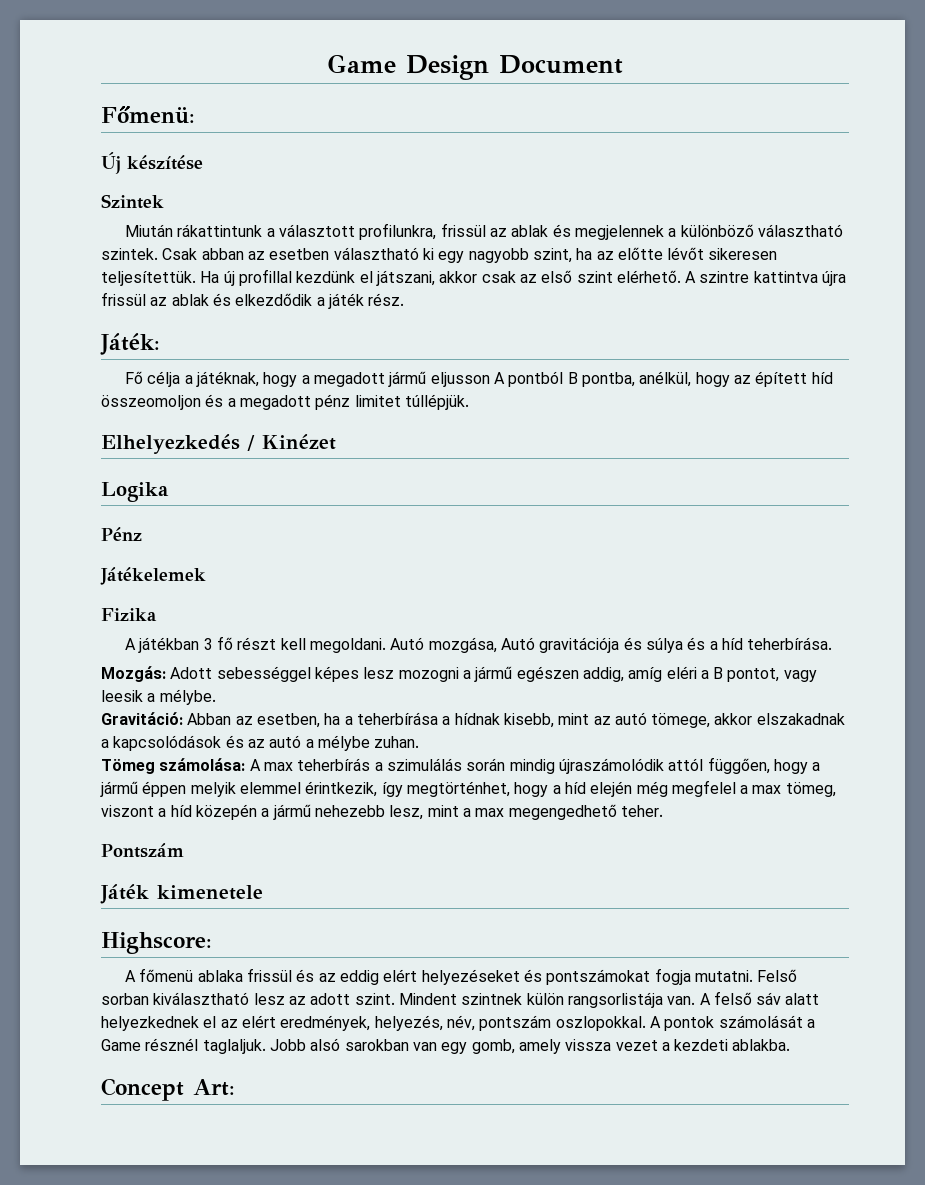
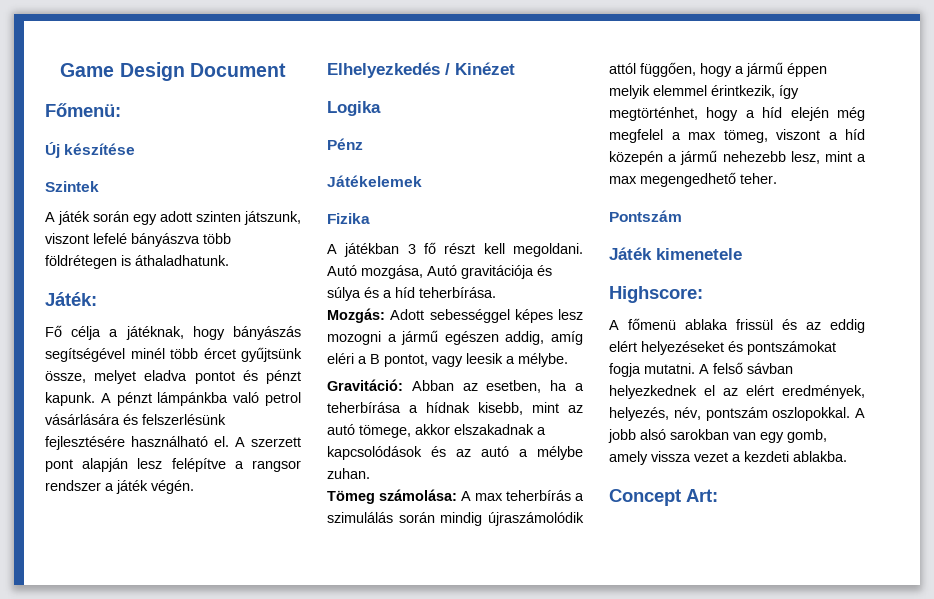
- Miután rákattintunk a választott profilunkra, frissül az ablak és megjelennek a különböző választható szintek. Csak abban az esetben választható ki egy nagyobb szint, ha az előtte lévőt sikeresen teljesítettük. Ha új profillal kezdünk el játszani, akkor csak az első szint elérhető. A szintre kattintva újra frissül az ablak és elkezdődik a játék rész.
+ A játék során egy adott szinten játszunk, viszont lefelé bányászva több földrétegen is áthaladhatunk.
- Fő célja a játéknak, hogy a megadott jármű eljusson A pontból B pontba, anélkül, hogy az épített híd összeomoljon és a megadott pénz limitet túllépjük.
+ Fő célja a játéknak, hogy bányászás segítségével minél több ércet gyűjtsünk össze, melyet eladva pontot és pénzt kapunk. A pénzt lámpánkba való petrol vásárlására és felszerlésünk fejlesztésére használható el. A szerzett pont alapján lesz felépítve a rangsor rendszer a játék végén.
- Felső sorban kiválasztható lesz az adott szint. Mindent szintnek külön rangsorlistája van. A felső sáv alatt helyezkednek el az elért eredmények, helyezés, név, pontszám oszlopokkal.
+ A felső sávban helyezkednek el az elért eredmények, helyezés, név, pontszám oszlopokkal.
- A pontok számolását a Game résznél taglaljuk. Jobb alsó sarokban van egy gomb, amely vissza vezet a kezdeti ablakba.
+ A jobb alsó sarokban van egy gomb, amely vissza vezet a kezdeti ablakba.

